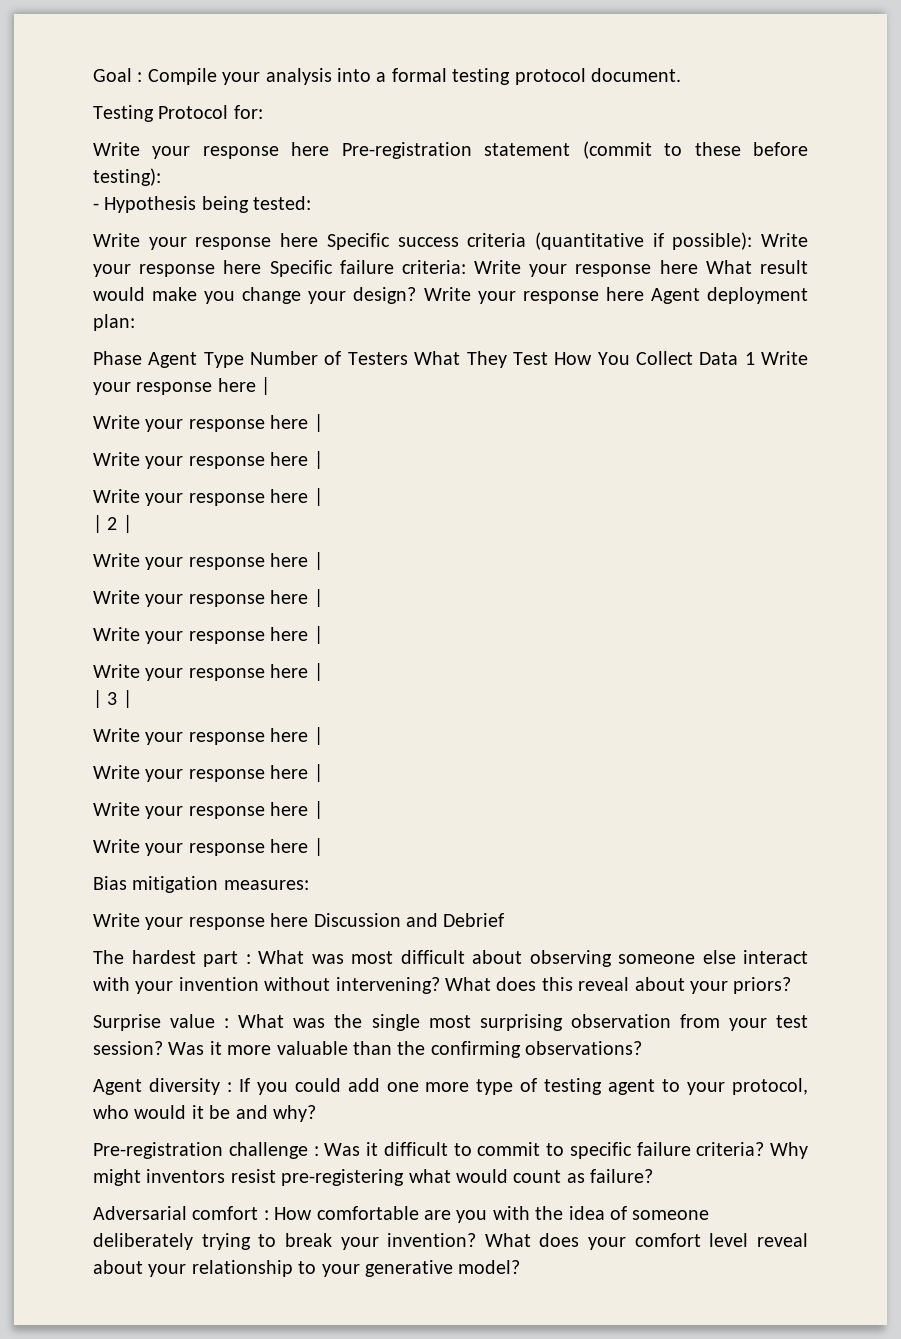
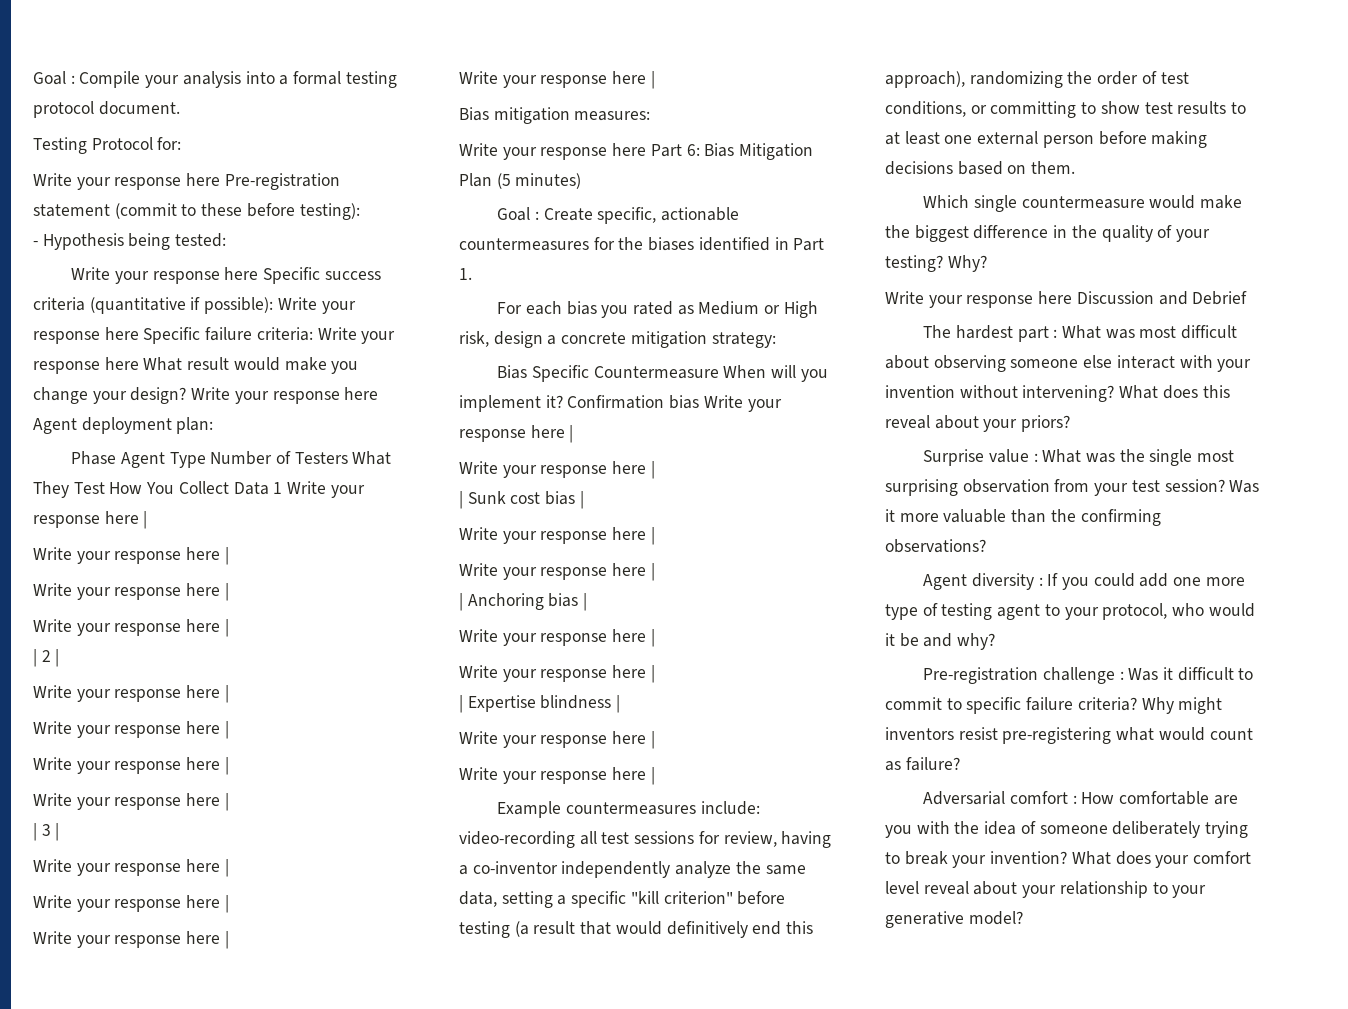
+ Write your response here Part 6: Bias Mitigation Plan (5 minutes)
+ Goal : Create specific, actionable countermeasures for the biases identified in Part 1.
+ For each bias you rated as Medium or High risk, design a concrete mitigation strategy:
+ Bias Specific Countermeasure When will you implement it? Confirmation bias Write your response here |
+ Write your response here |
+ | Sunk cost bias |
+ Write your response here |
+ Write your response here |
+ | Anchoring bias |
+ Write your response here |
+ Write your response here |
+ | Expertise blindness |
+ Write your response here |
+ Write your response here |
+ Example countermeasures include: video-recording all test sessions for review, having a co-inventor independently analyze the same data, setting a specific "kill criterion" before testing (a result that would definitively end this approach), randomizing the order of test conditions, or committing to show test results to at least one external person before making decisions based on them.
+ Which single countermeasure would make the biggest difference in the quality of your testing? Why?

